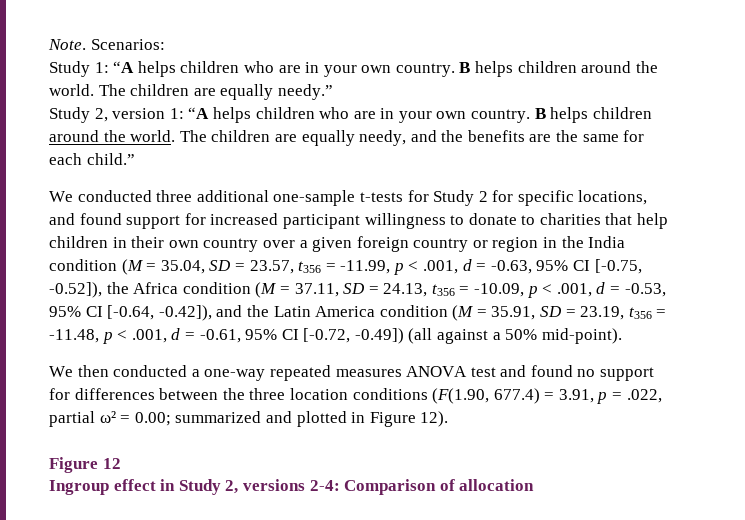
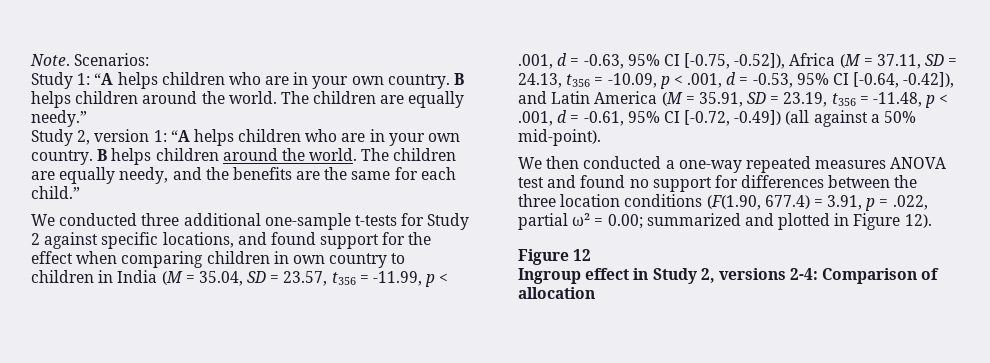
- We conducted three additional one-sample t-tests for Study 2 for specific locations, and found support for increased participant willingness to donate to charities that help children in their own country over a given foreign country or region in the India condition (M = 35.04, SD = 23.57, t356 = -11.99, p < .001, d = -0.63, 95% CI [-0.75, -0.52]), the Africa condition (M = 37.11, SD = 24.13, t356 = -10.09, p < .001, d = -0.53, 95% CI [-0.64, -0.42]), and the Latin America condition (M = 35.91, SD = 23.19, t356 = -11.48, p < .001, d = -0.61, 95% CI [-0.72, -0.49]) (all against a 50% mid-point).
+ We conducted three additional one-sample t-tests for Study 2 against specific locations, and found support for the effect when comparing children in own country to children in India (M = 35.04, SD = 23.57, t356 = -11.99, p < .001, d = -0.63, 95% CI [-0.75, -0.52]), Africa (M = 37.11, SD = 24.13, t356 = -10.09, p < .001, d = -0.53, 95% CI [-0.64, -0.42]), and Latin America (M = 35.91, SD = 23.19, t356 = -11.48, p < .001, d = -0.61, 95% CI [-0.72, -0.49]) (all against a 50% mid-point).

